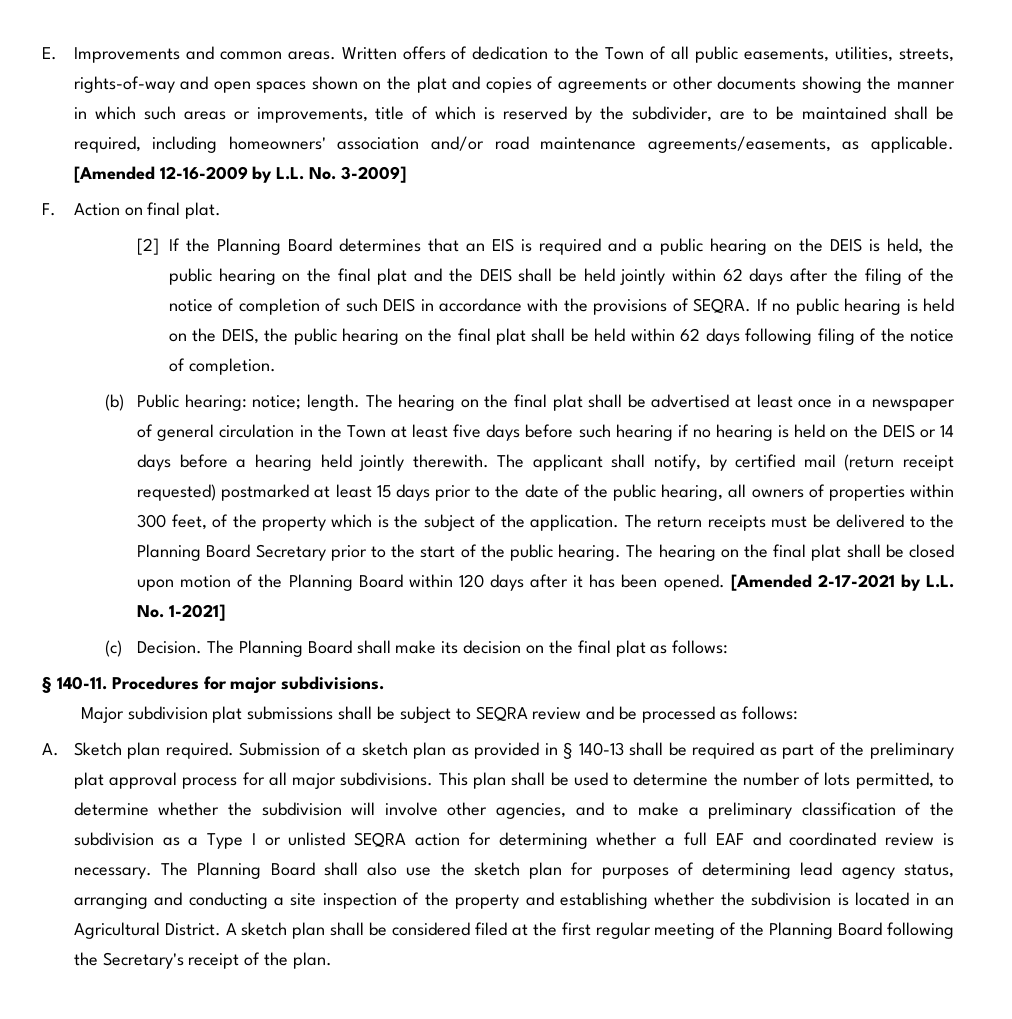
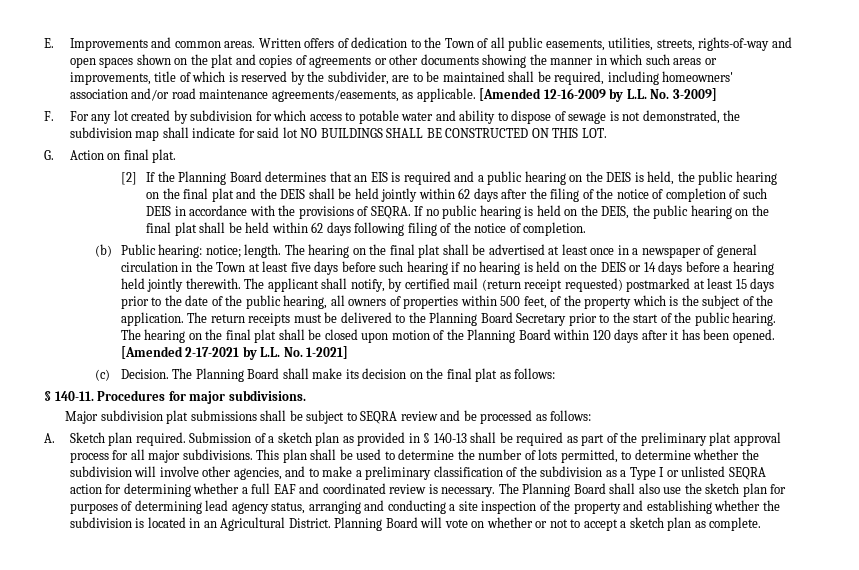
- F. Action on final plat.
+ F. For any lot created by subdivision for which access to potable water and ability to dispose of sewage is not demonstrated, the subdivision map shall indicate for said lot NO BUILDINGS SHALL BE CONSTRUCTED ON THIS LOT.
+ G. Action on final plat.
- The applicant shall notify, by certified mail (return receipt requested) postmarked at least 15 days prior to the date of the public hearing, all owners of properties within 300 feet, of the property which is the subject of the application.
+ The applicant shall notify, by certified mail (return receipt requested) postmarked at least 15 days prior to the date of the public hearing, all owners of properties within 500 feet, of the property which is the subject of the application.
- A sketch plan shall be considered filed at the first regular meeting of the Planning Board following the Secretary's receipt of the plan.
+ Planning Board will vote on whether or not to accept a sketch plan as complete.

